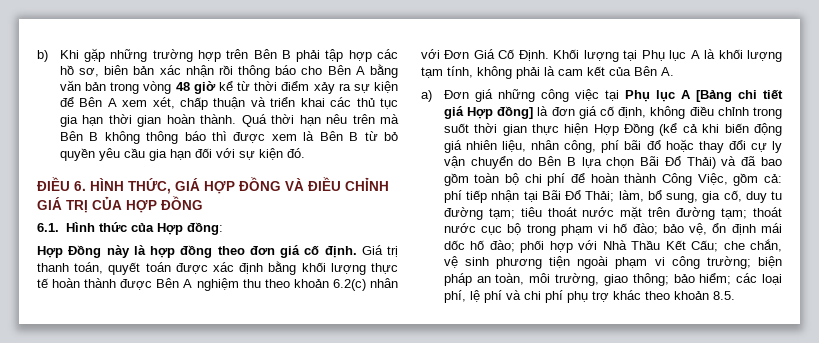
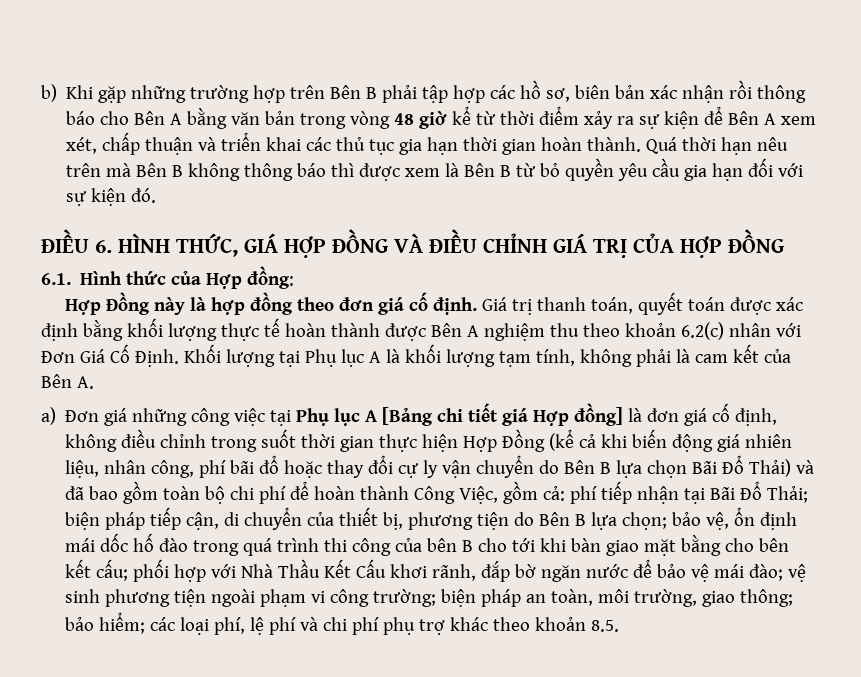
- làm, bổ sung, gia cố, duy tu đường tạm; tiêu thoát nước mặt trên đường tạm; thoát nước cục bộ trong phạm vi hố đào;
+ biện pháp tiếp cận, di chuyển của thiết bị, phương tiện do Bên B lựa chọn;
- bảo vệ, ổn định mái dốc hố đào;
+ bảo vệ, ổn định mái dốc hố đào trong quá trình thi công của bên B cho tới khi bàn giao mặt bằng cho bên kết cấu;
- phối hợp với Nhà Thầu Kết Cấu; che chắn, vệ sinh phương tiện ngoài phạm vi công trường;
+ phối hợp với Nhà Thầu Kết Cấu khơi rãnh, đắp bờ ngăn nước để bảo vệ mái đào; vệ sinh phương tiện ngoài phạm vi công trường;

